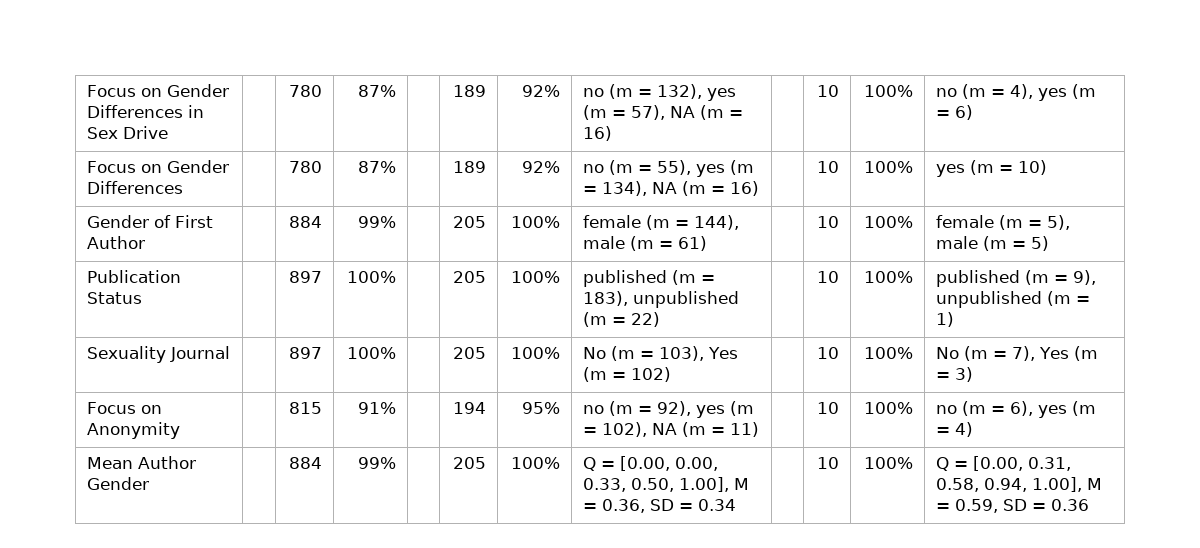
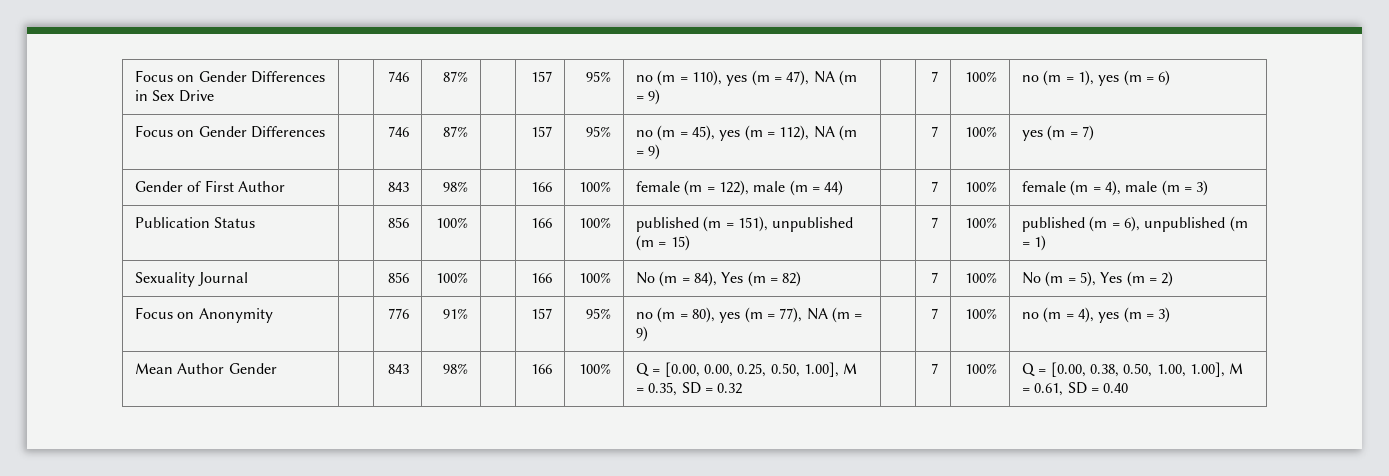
- Focus on Gender Differences in Sex Drive | | 780 | 87% | | 189 | 92% | no (m = 132), yes (m = 57), NA (m = 16) | | 10 | 100% | no (m = 4), yes (m = 6)
+ Focus on Gender Differences in Sex Drive | | 746 | 87% | | 157 | 95% | no (m = 110), yes (m = 47), NA (m = 9) | | 7 | 100% | no (m = 1), yes (m = 6)
- Focus on Gender Differences | | 780 | 87% | | 189 | 92% | no (m = 55), yes (m = 134), NA (m = 16) | | 10 | 100% | yes (m = 10)
+ Focus on Gender Differences | | 746 | 87% | | 157 | 95% | no (m = 45), yes (m = 112), NA (m = 9) | | 7 | 100% | yes (m = 7)
- Gender of First Author | | 884 | 99% | | 205 | 100% | female (m = 144), male (m = 61) | | 10 | 100% | female (m = 5), male (m = 5)
+ Gender of First Author | | 843 | 98% | | 166 | 100% | female (m = 122), male (m = 44) | | 7 | 100% | female (m = 4), male (m = 3)
- Publication Status | | 897 | 100% | | 205 | 100% | published (m = 183), unpublished (m = 22) | | 10 | 100% | published (m = 9), unpublished (m = 1)
+ Publication Status | | 856 | 100% | | 166 | 100% | published (m = 151), unpublished (m = 15) | | 7 | 100% | published (m = 6), unpublished (m = 1)
- Sexuality Journal | | 897 | 100% | | 205 | 100% | No (m = 103), Yes (m = 102) | | 10 | 100% | No (m = 7), Yes (m = 3)
+ Sexuality Journal | | 856 | 100% | | 166 | 100% | No (m = 84), Yes (m = 82) | | 7 | 100% | No (m = 5), Yes (m = 2)
- Focus on Anonymity | | 815 | 91% | | 194 | 95% | no (m = 92), yes (m = 102), NA (m = 11) | | 10 | 100% | no (m = 6), yes (m = 4)
+ Focus on Anonymity | | 776 | 91% | | 157 | 95% | no (m = 80), yes (m = 77), NA (m = 9) | | 7 | 100% | no (m = 4), yes (m = 3)
- Mean Author Gender | | 884 | 99% | | 205 | 100% | Q = [0.00, 0.00, 0.33, 0.50, 1.00], M = 0.36, SD = 0.34 | | 10 | 100% | Q = [0.00, 0.31, 0.58, 0.94, 1.00], M = 0.59, SD = 0.36
+ Mean Author Gender | | 843 | 98% | | 166 | 100% | Q = [0.00, 0.00, 0.25, 0.50, 1.00], M = 0.35, SD = 0.32 | | 7 | 100% | Q = [0.00, 0.38, 0.50, 1.00, 1.00], M = 0.61, SD = 0.40

